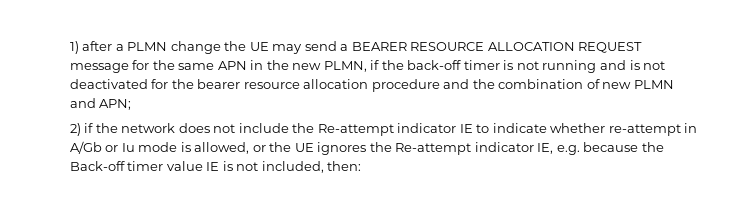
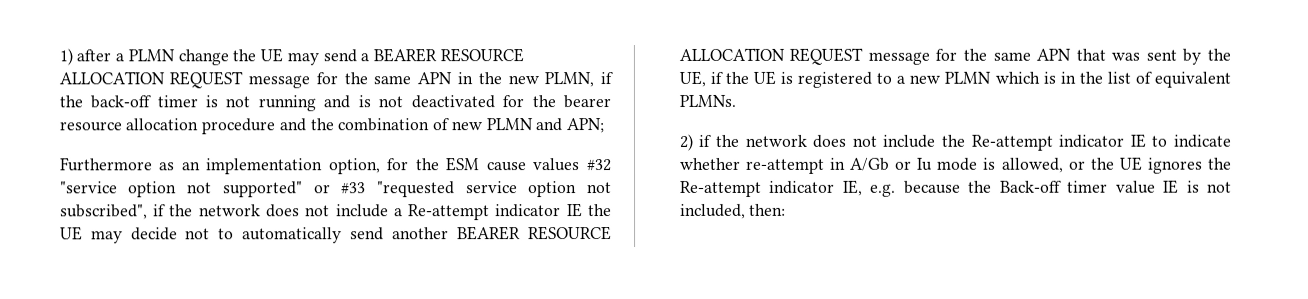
+ Furthermore as an implementation option, for the ESM cause values #32 "service option not supported" or #33 "requested service option not subscribed", if the network does not include a Re-attempt indicator IE the UE may decide not to automatically send another BEARER RESOURCE ALLOCATION REQUEST message for the same APN that was sent by the UE, if the UE is registered to a new PLMN which is in the list of equivalent PLMNs.

